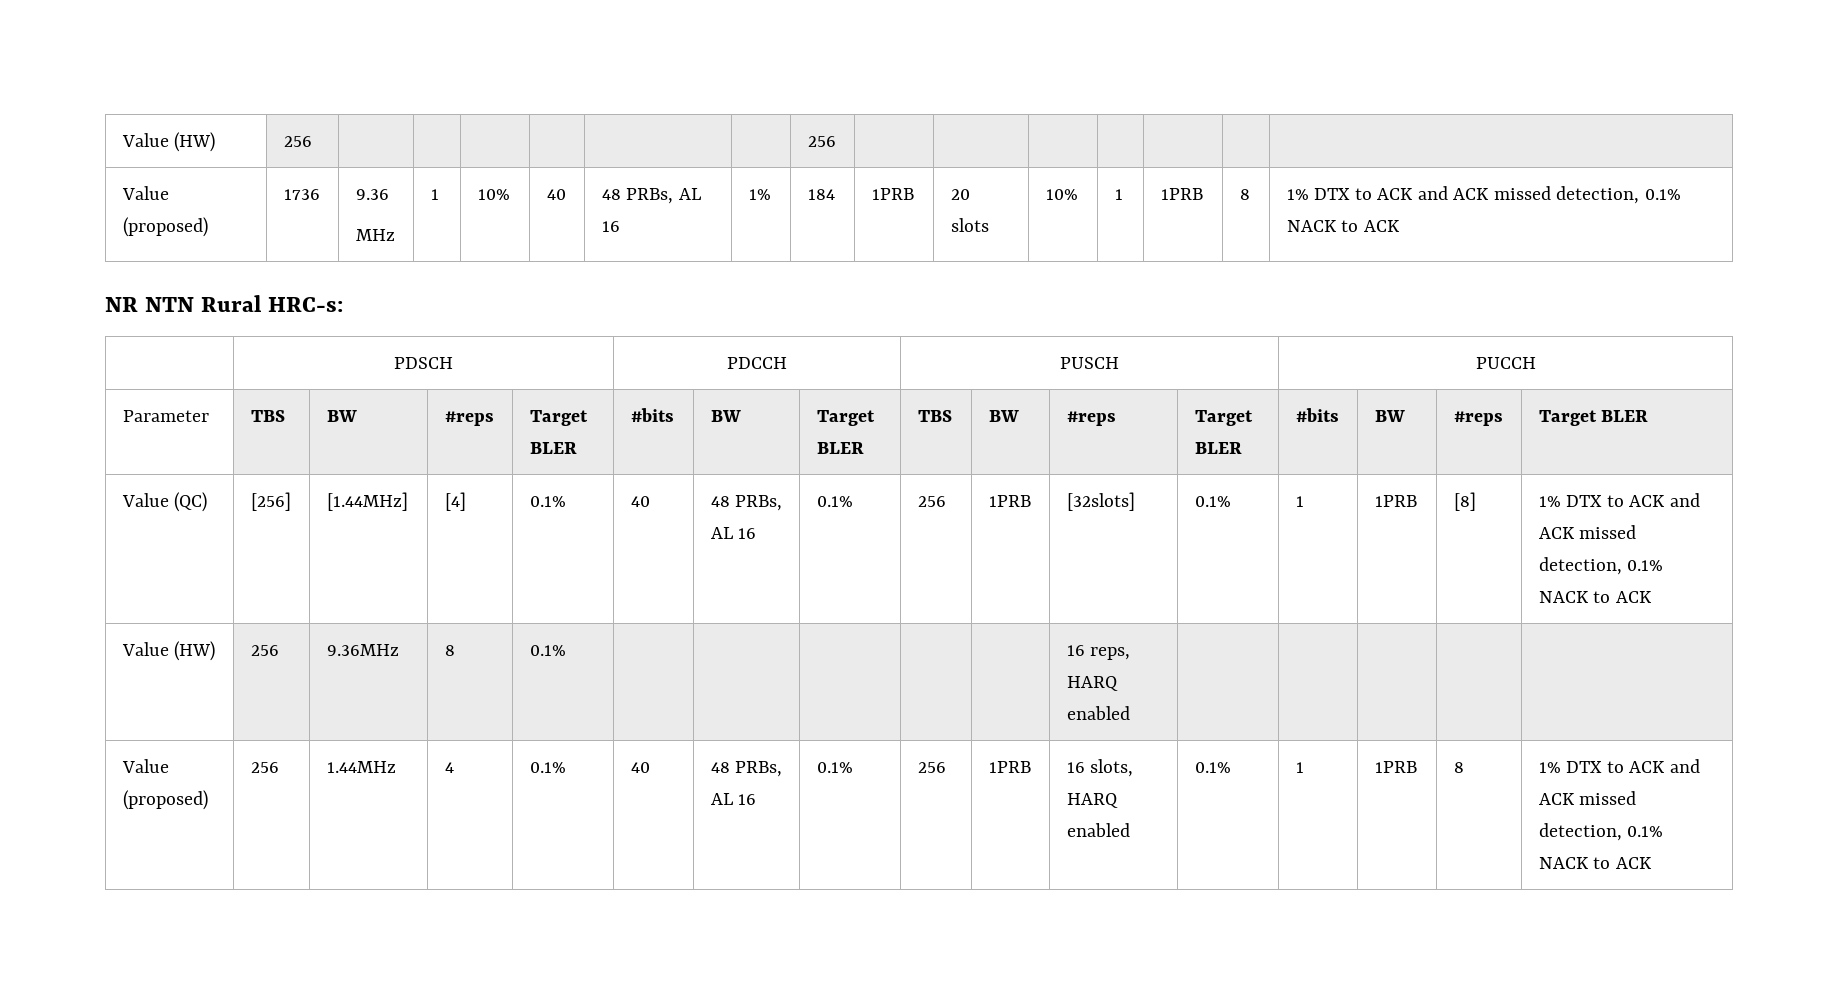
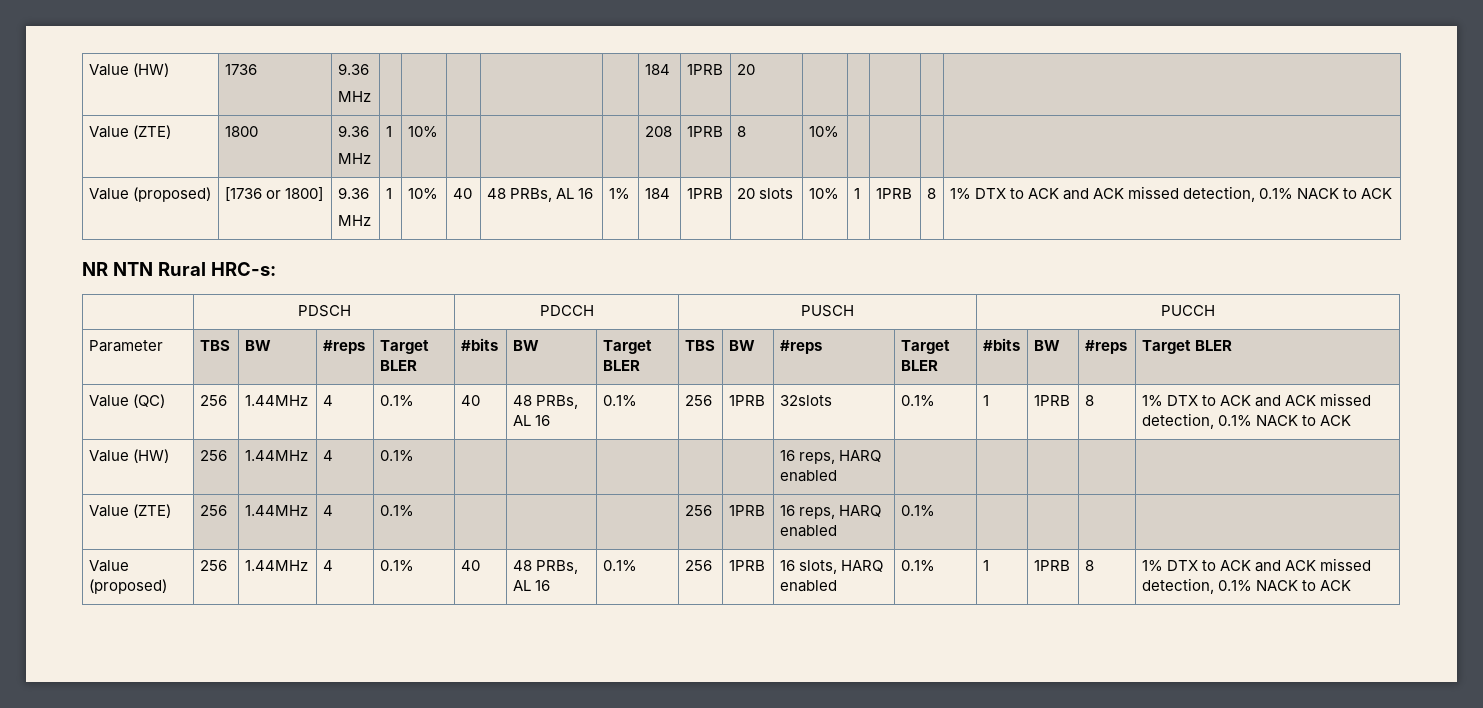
- Value (HW) | 256 | | | | | | | 256 | | | | | | |
- Value (proposed) | 1736 | 9.36
+ Value (HW) | 1736 | 9.36
+ MHz | | | | | | 184 | 1PRB | 20 | | | | |
+ Value (ZTE) | 1800 | 9.36
+ MHz | 1 | 10% | | | | 208 | 1PRB | 8 | 10% | | | |
+ Value (proposed) | [1736 or 1800] | 9.36
- Value (QC) | [256] | [1.44MHz] | [4] | 0.1% | 40 | 48 PRBs, AL 16 | 0.1% | 256 | 1PRB | [32slots] | 0.1% | 1 | 1PRB | [8] | 1% DTX to ACK and ACK missed detection, 0.1% NACK to ACK
+ Value (QC) | 256 | 1.44MHz | 4 | 0.1% | 40 | 48 PRBs, AL 16 | 0.1% | 256 | 1PRB | 32slots | 0.1% | 1 | 1PRB | 8 | 1% DTX to ACK and ACK missed detection, 0.1% NACK to ACK
- Value (HW) | 256 | 9.36MHz | 8 | 0.1% | | | | | | 16 reps, HARQ enabled | | | | |
+ Value (HW) | 256 | 1.44MHz | 4 | 0.1% | | | | | | 16 reps, HARQ enabled | | | | |
+ Value (ZTE) | 256 | 1.44MHz | 4 | 0.1% | | | | 256 | 1PRB | 16 reps, HARQ enabled | 0.1% | | | |

